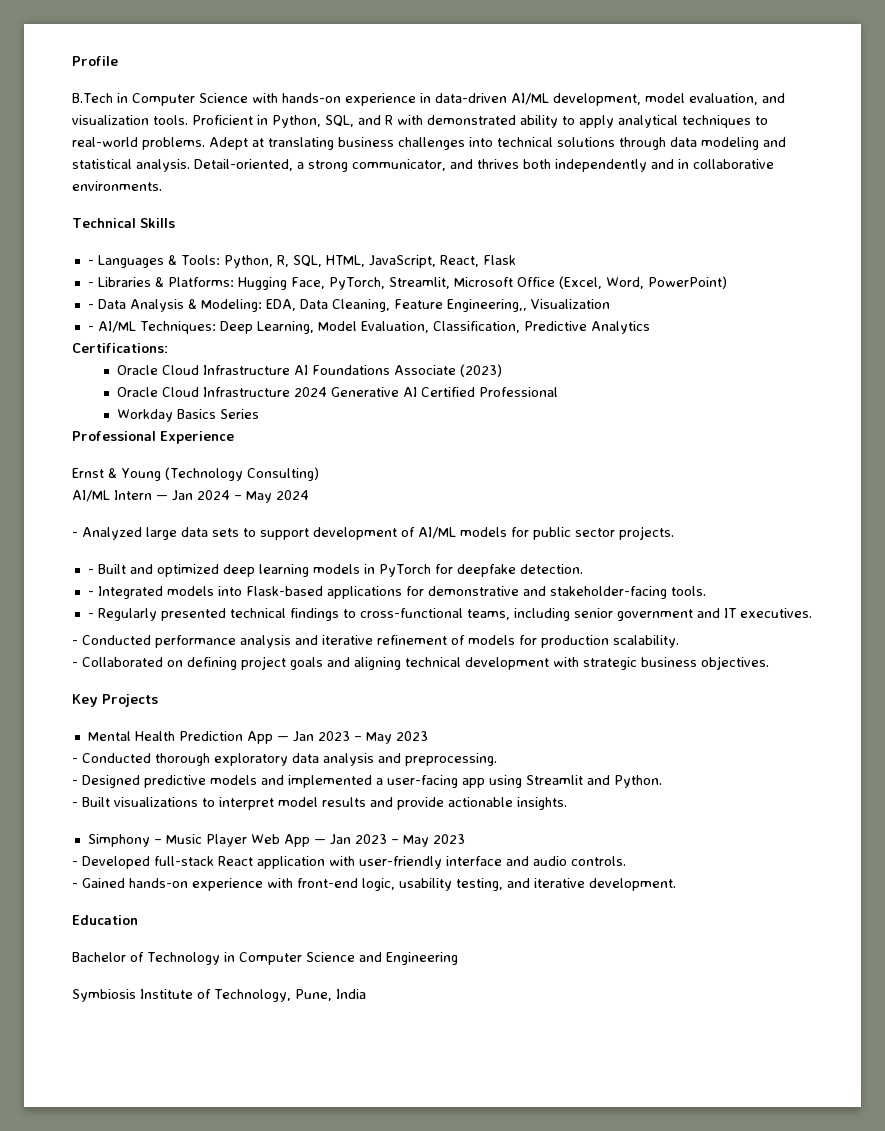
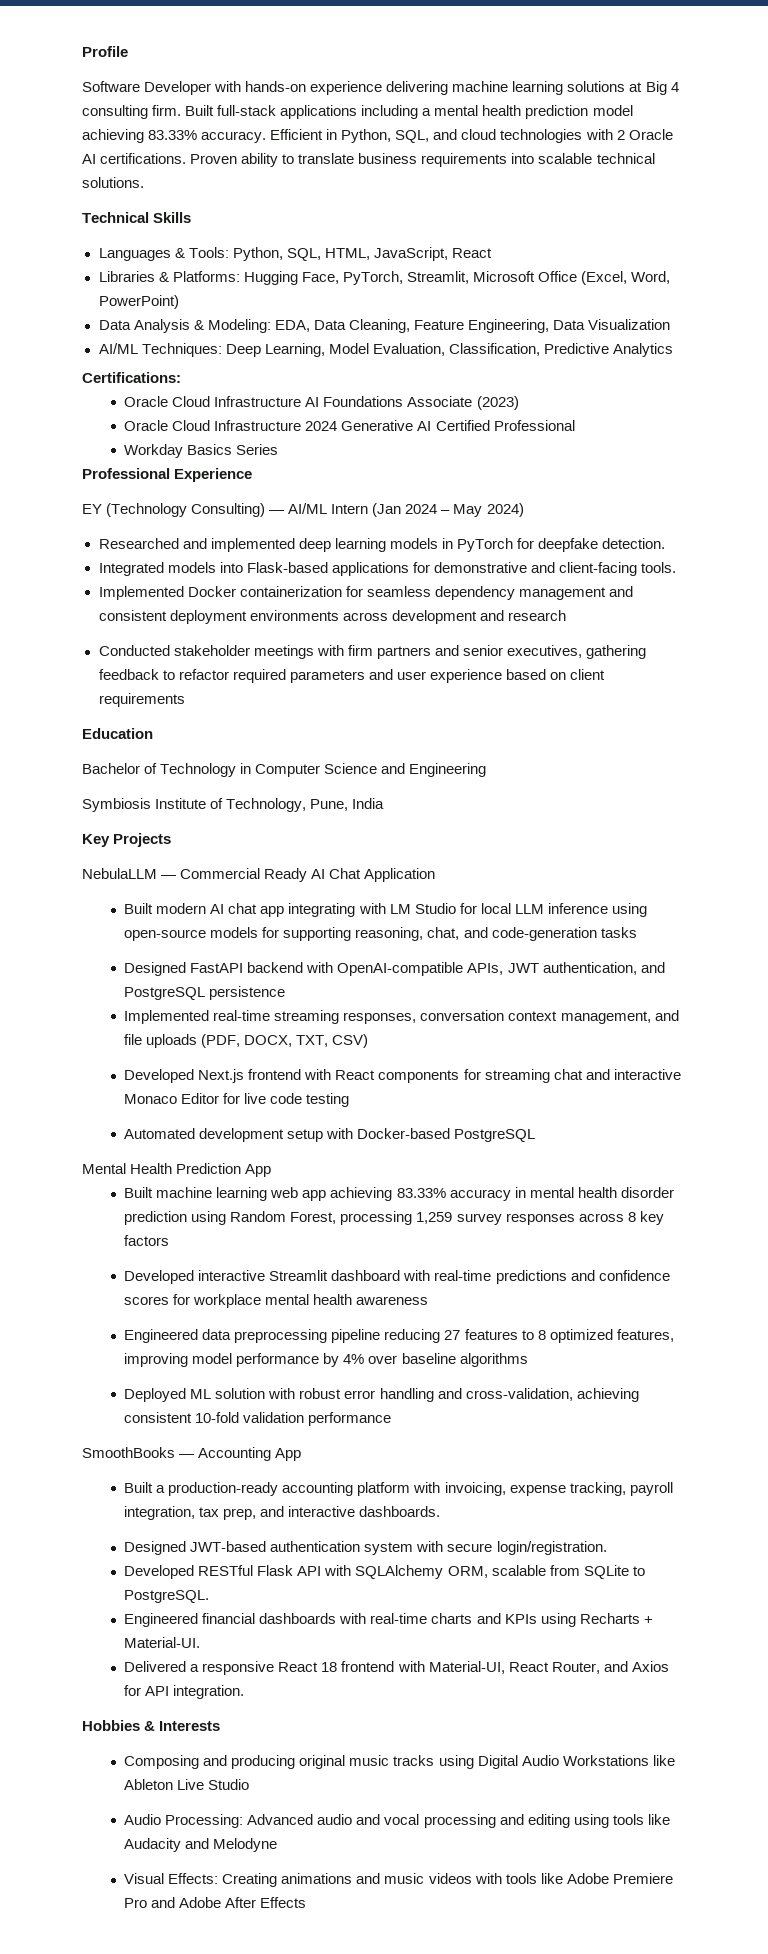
- B.Tech in Computer Science with hands-on experience in data-driven AI/ML development, model evaluation, and visualization tools. Proficient in Python, SQL, and R with demonstrated ability to apply analytical techniques to real-world problems. Adept at translating business challenges into technical solutions through data modeling and statistical analysis. Detail-oriented, a strong communicator, and thrives both independently and in collaborative environments.
+ Software Developer with hands-on experience delivering machine learning solutions at Big 4 consulting firm. Built full-stack applications including a mental health prediction model achieving 83.33% accuracy. Efficient in Python, SQL, and cloud technologies with 2 Oracle AI certifications. Proven ability to translate business requirements into scalable technical solutions.
- - Languages & Tools: Python, R, SQL, HTML, JavaScript, React, Flask
- - Libraries & Platforms: Hugging Face, PyTorch, Streamlit, Microsoft Office (Excel, Word, PowerPoint)
+ Languages & Tools: Python, SQL, HTML, JavaScript, React
+ Libraries & Platforms: Hugging Face, PyTorch, Streamlit, Microsoft Office (Excel, Word, PowerPoint)
- - Data Analysis & Modeling: EDA, Data Cleaning, Feature Engineering,, Visualization
+ Data Analysis & Modeling: EDA, Data Cleaning, Feature Engineering, Data Visualization
- - AI/ML Techniques: Deep Learning, Model Evaluation, Classification, Predictive Analytics
+ AI/ML Techniques: Deep Learning, Model Evaluation, Classification, Predictive Analytics
- Ernst & Young (Technology Consulting)
- AI/ML Intern — Jan 2024 – May 2024
- - Analyzed large data sets to support development of AI/ML models for public sector projects.
- - Built and optimized deep learning models in PyTorch for deepfake detection.
+ EY (Technology Consulting) — AI/ML Intern (Jan 2024 – May 2024)
+ Researched and implemented deep learning models in PyTorch for deepfake detection.
- - Integrated models into Flask-based applications for demonstrative and stakeholder-facing tools.
+ Integrated models into Flask-based applications for demonstrative and client-facing tools.
- - Regularly presented technical findings to cross-functional teams, including senior government and IT executives.
- - Conducted performance analysis and iterative refinement of models for production scalability.
- - Collaborated on defining project goals and aligning technical development with strategic business objectives.
- Key Projects
- Mental Health Prediction App — Jan 2023 – May 2023
- - Conducted thorough exploratory data analysis and preprocessing.
- - Designed predictive models and implemented a user-facing app using Streamlit and Python.
- - Built visualizations to interpret model results and provide actionable insights.
- Simphony – Music Player Web App — Jan 2023 – May 2023
- - Developed full-stack React application with user-friendly interface and audio controls.
- - Gained hands-on experience with front-end logic, usability testing, and iterative development.
+ Implemented Docker containerization for seamless dependency management and consistent deployment environments across development and research
+ Conducted stakeholder meetings with firm partners and senior executives, gathering feedback to refactor required parameters and user experience based on client requirements
+ Key Projects
+ NebulaLLM — Commercial Ready AI Chat Application
+ Built modern AI chat app integrating with LM Studio for local LLM inference using open-source models for supporting reasoning, chat, and code-generation tasks
+ Designed FastAPI backend with OpenAI-compatible APIs, JWT authentication, and PostgreSQL persistence
+ Implemented real-time streaming responses, conversation context management, and file uploads (PDF, DOCX, TXT, CSV)
+ Developed Next.js frontend with React components for streaming chat and interactive Monaco Editor for live code testing
+ Automated development setup with Docker-based PostgreSQL
+ Mental Health Prediction App
+ Built machine learning web app achieving 83.33% accuracy in mental health disorder prediction using Random Forest, processing 1,259 survey responses across 8 key factors
+ Developed interactive Streamlit dashboard with real-time predictions and confidence scores for workplace mental health awareness
+ Engineered data preprocessing pipeline reducing 27 features to 8 optimized features, improving model performance by 4% over baseline algorithms
+ Deployed ML solution with robust error handling and cross-validation, achieving consistent 10-fold validation performance
+ SmoothBooks — Accounting App
+ Built a production-ready accounting platform with invoicing, expense tracking, payroll integration, tax prep, and interactive dashboards.
+ Designed JWT-based authentication system with secure login/registration.
+ Developed RESTful Flask API with SQLAlchemy ORM, scalable from SQLite to PostgreSQL.
+ Engineered financial dashboards with real-time charts and KPIs using Recharts + Material-UI.
+ Delivered a responsive React 18 frontend with Material-UI, React Router, and Axios for API integration.
+ Hobbies & Interests
+ Composing and producing original music tracks using Digital Audio Workstations like Ableton Live Studio
+ Audio Processing: Advanced audio and vocal processing and editing using tools like Audacity and Melodyne
+ Visual Effects: Creating animations and music videos with tools like Adobe Premiere Pro and Adobe After Effects

